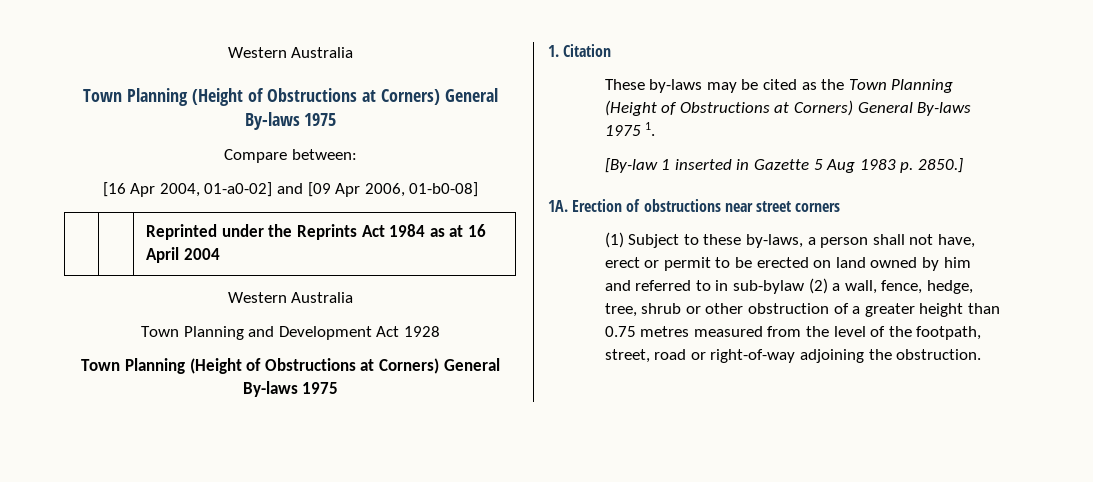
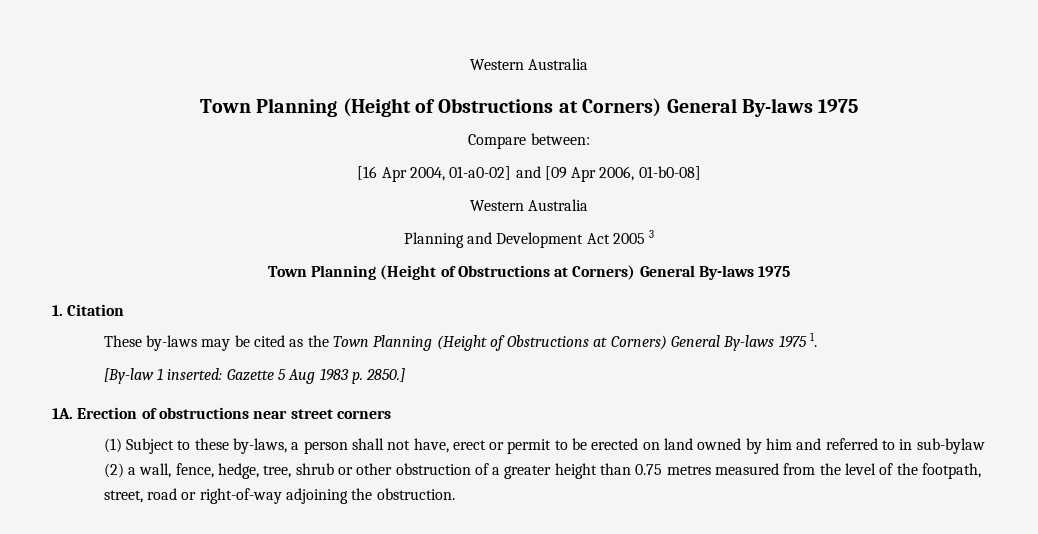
  [16 Apr 2004, 01-a0-02] and [09 Apr 2006, 01-b0-08]
- | | Reprinted under the Reprints Act 1984 as at 16 April 2004
  Western Australia
- Town Planning and Development Act 1928
+ Planning and Development Act 2005 3
- [By-law 1 inserted in Gazette 5 Aug 1983 p. 2850.]
+ [By-law 1 inserted: Gazette 5 Aug 1983 p. 2850.]

